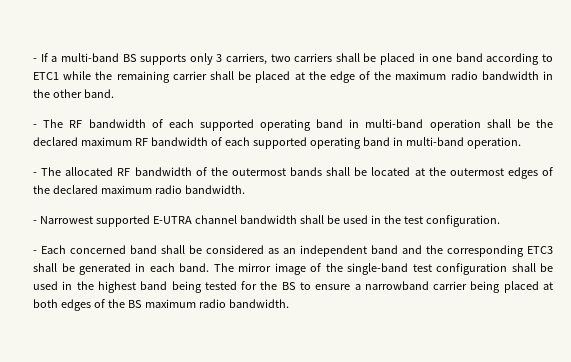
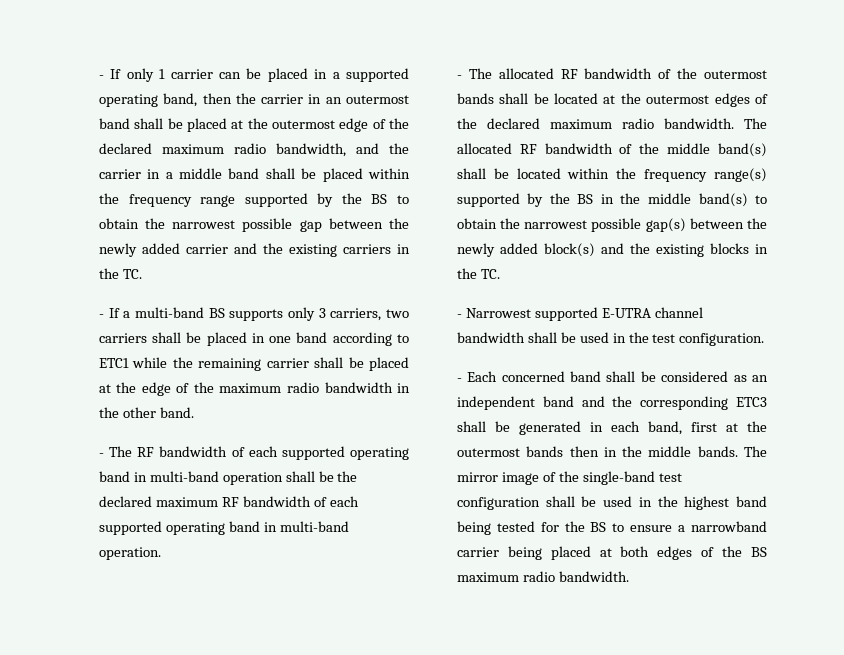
+ - If only 1 carrier can be placed in a supported operating band, then the carrier in an outermost band shall be placed at the outermost edge of the declared maximum radio bandwidth, and the carrier in a middle band shall be placed within the frequency range supported by the BS to obtain the narrowest possible gap between the newly added carrier and the existing carriers in the TC.
+ The allocated RF bandwidth of the middle band(s) shall be located within the frequency range(s) supported by the BS in the middle band(s) to obtain the narrowest possible gap(s) between the newly added block(s) and the existing blocks in the TC.
- - Each concerned band shall be considered as an independent band and the corresponding ETC3 shall be generated in each band.
+ - Each concerned band shall be considered as an independent band and the corresponding ETC3 shall be generated in each band, first at the outermost bands then in the middle bands.

